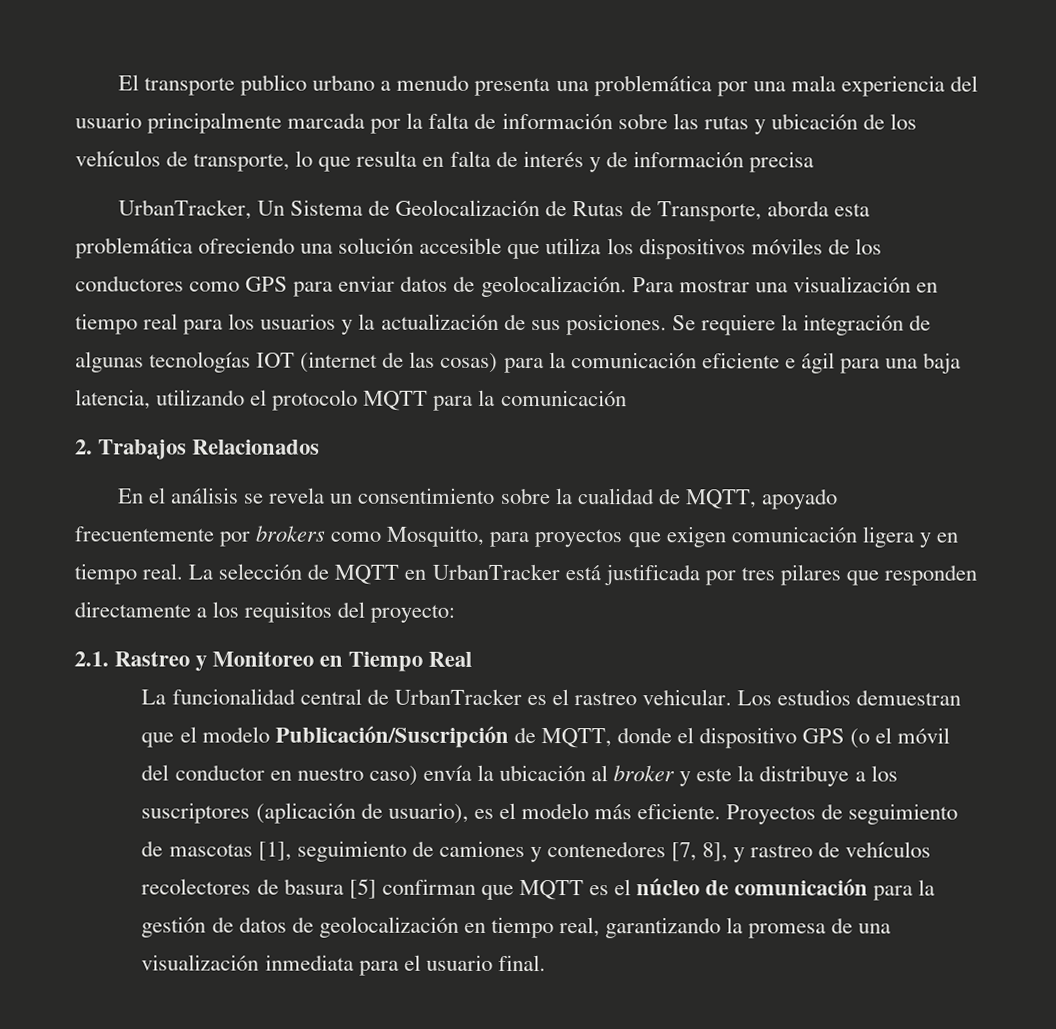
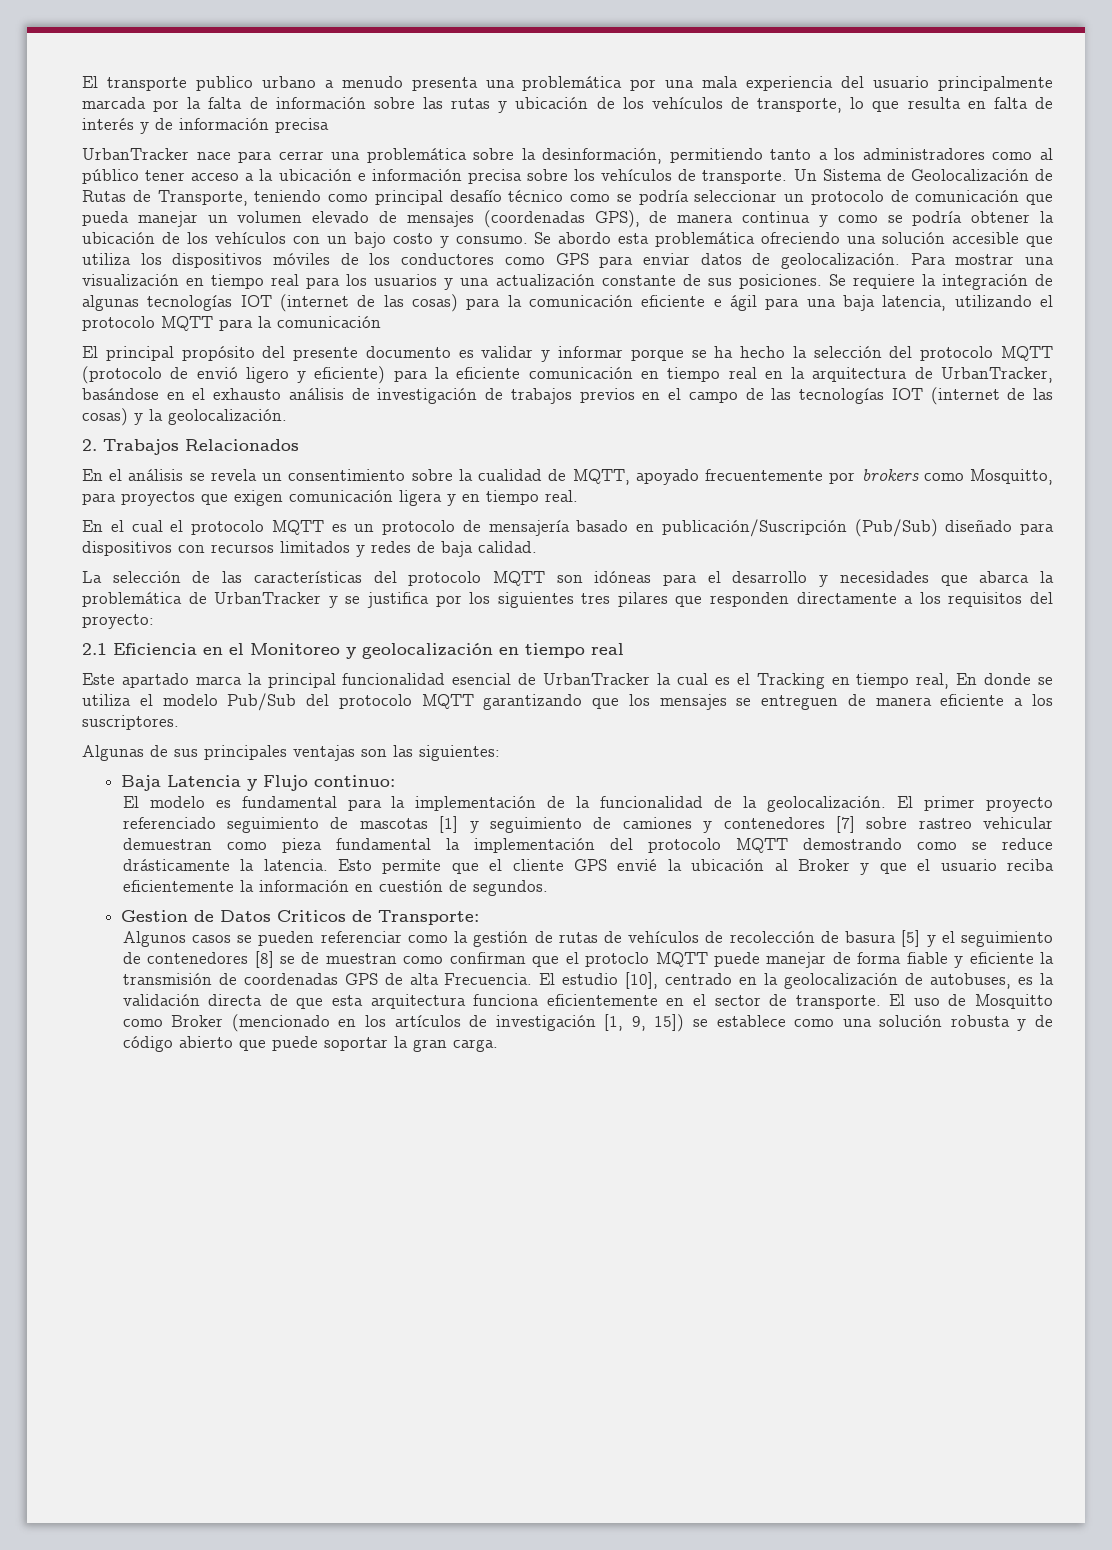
- UrbanTracker, Un Sistema de Geolocalización de Rutas de Transporte, aborda esta problemática ofreciendo una solución accesible que utiliza los dispositivos móviles de los conductores como GPS para enviar datos de geolocalización.
+ UrbanTracker nace para cerrar una problemática sobre la desinformación, permitiendo tanto a los administradores como al público tener acceso a la ubicación e información precisa sobre los vehículos de transporte. Un Sistema de Geolocalización de Rutas de Transporte, teniendo como principal desafío técnico como se podría seleccionar un protocolo de comunicación que pueda manejar un volumen elevado de mensajes (coordenadas GPS), de manera continua y como se podría obtener la ubicación de los vehículos con un bajo costo y consumo. Se abordo esta problemática ofreciendo una solución accesible que utiliza los dispositivos móviles de los conductores como GPS para enviar datos de geolocalización.
- Para mostrar una visualización en tiempo real para los usuarios y la actualización de sus posiciones.
+ Para mostrar una visualización en tiempo real para los usuarios y una actualización constante de sus posiciones.
+ El principal propósito del presente documento es validar y informar porque se ha hecho la selección del protocolo MQTT (protocolo de envió ligero y eficiente) para la eficiente comunicación en tiempo real en la arquitectura de UrbanTracker, basándose en el exhausto análisis de investigación de trabajos previos en el campo de las tecnologías IOT (internet de las cosas) y la geolocalización.
- En el análisis se revela un consentimiento sobre la cualidad de MQTT, apoyado frecuentemente por brokers como Mosquitto, para proyectos que exigen comunicación ligera y en tiempo real. La selección de MQTT en UrbanTracker está justificada por tres pilares que responden directamente a los requisitos del proyecto:
+ En el análisis se revela un consentimiento sobre la cualidad de MQTT, apoyado frecuentemente por brokers como Mosquitto, para proyectos que exigen comunicación ligera y en tiempo real.
+ En el cual el protocolo MQTT es un protocolo de mensajería basado en publicación/Suscripción (Pub/Sub) diseñado para dispositivos con recursos limitados y redes de baja calidad.
+ La selección de las características del protocolo MQTT son idóneas para el desarrollo y necesidades que abarca la problemática de UrbanTracker y se justifica por los siguientes tres pilares que responden directamente a los requisitos del proyecto:
- 2.1. Rastreo y Monitoreo en Tiempo Real
- La funcionalidad central de UrbanTracker es el rastreo vehicular. Los estudios demuestran que el modelo Publicación/Suscripción de MQTT, donde el dispositivo GPS (o el móvil del conductor en nuestro caso) envía la ubicación al broker y este la distribuye a los suscriptores (aplicación de usuario), es el modelo más eficiente. Proyectos de seguimiento de mascotas [1], seguimiento de camiones y contenedores [7, 8], y rastreo de vehículos recolectores de basura [5] confirman que MQTT es el núcleo de comunicación para la gestión de datos de geolocalización en tiempo real, garantizando la promesa de una visualización inmediata para el usuario final.
+ 2.1 Eficiencia en el Monitoreo y geolocalización en tiempo real
+ Este apartado marca la principal funcionalidad esencial de UrbanTracker la cual es el Tracking en tiempo real, En donde se utiliza el modelo Pub/Sub del protocolo MQTT garantizando que los mensajes se entreguen de manera eficiente a los suscriptores.
+ Algunas de sus principales ventajas son las siguientes:
+ Baja Latencia y Flujo continuo:
+ El modelo es fundamental para la implementación de la funcionalidad de la geolocalización. El primer proyecto referenciado seguimiento de mascotas [1] y seguimiento de camiones y contenedores [7] sobre rastreo vehicular demuestran como pieza fundamental la implementación del protocolo MQTT demostrando como se reduce drásticamente la latencia. Esto permite que el cliente GPS envié la ubicación al Broker y que el usuario reciba eficientemente la información en cuestión de segundos.
+ Gestion de Datos Criticos de Transporte:
+ Algunos casos se pueden referenciar como la gestión de rutas de vehículos de recolección de basura [5] y el seguimiento de contenedores [8] se de muestran como confirman que el protoclo MQTT puede manejar de forma fiable y eficiente la transmisión de coordenadas GPS de alta Frecuencia. El estudio [10], centrado en la geolocalización de autobuses, es la validación directa de que esta arquitectura funciona eficientemente en el sector de transporte. El uso de Mosquitto como Broker (mencionado en los artículos de investigación [1, 9, 15]) se establece como una solución robusta y de código abierto que puede soportar la gran carga.

